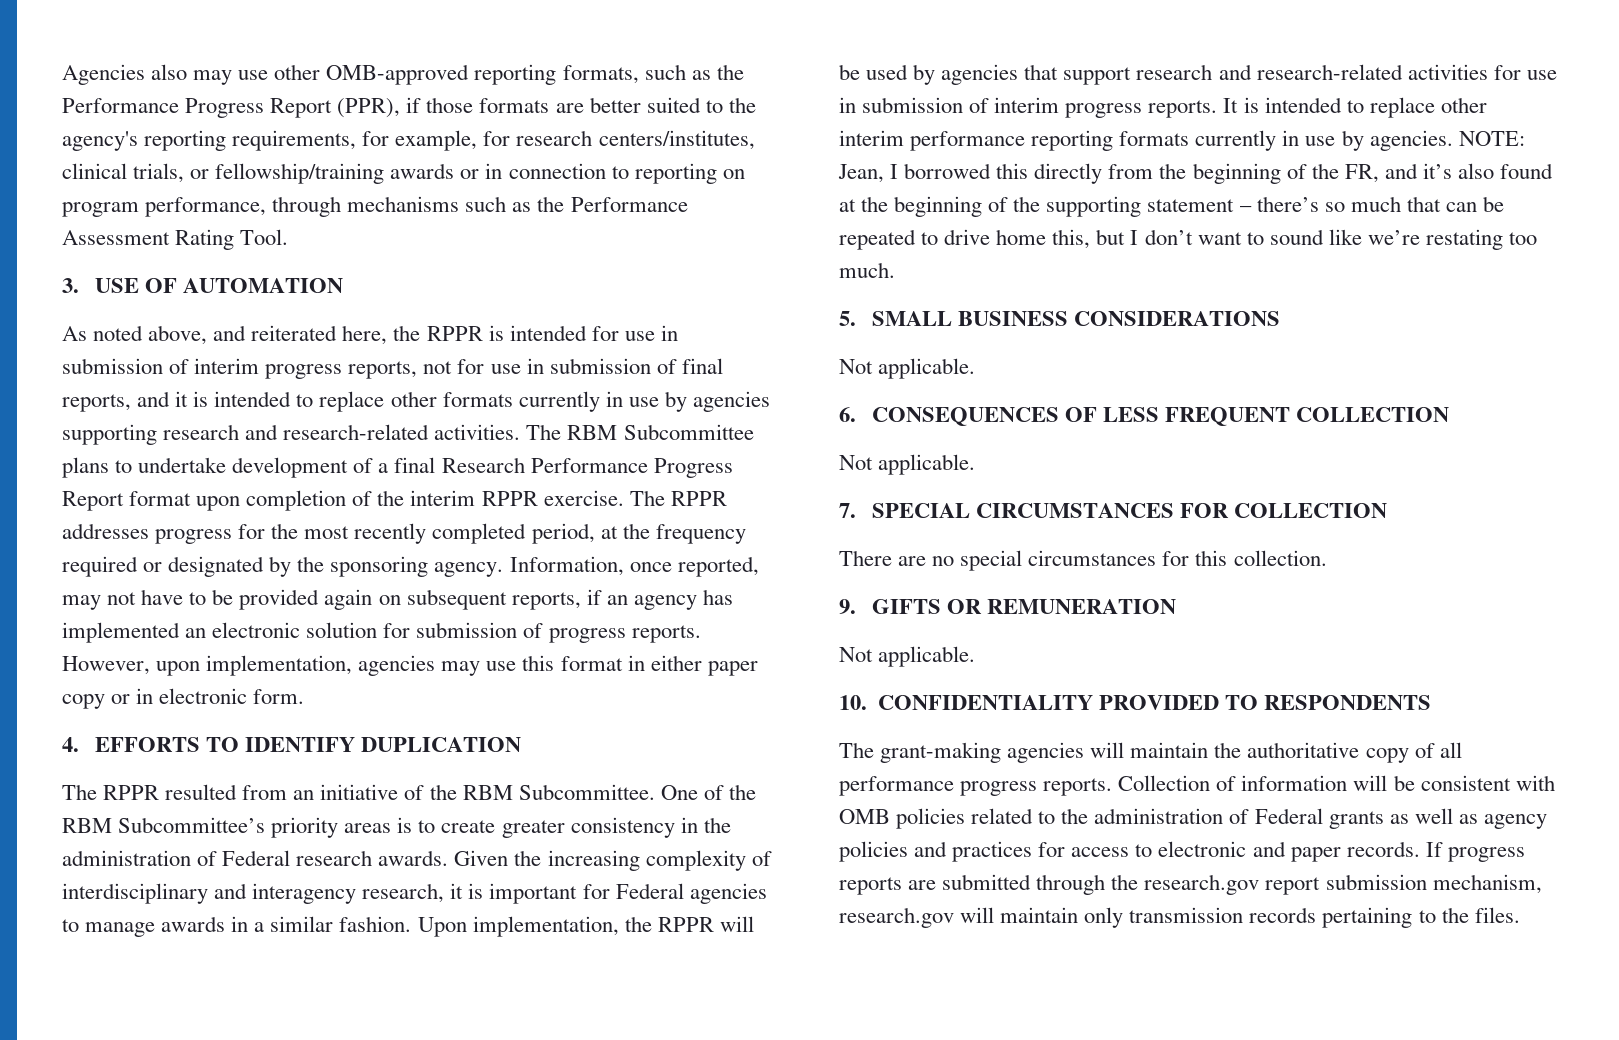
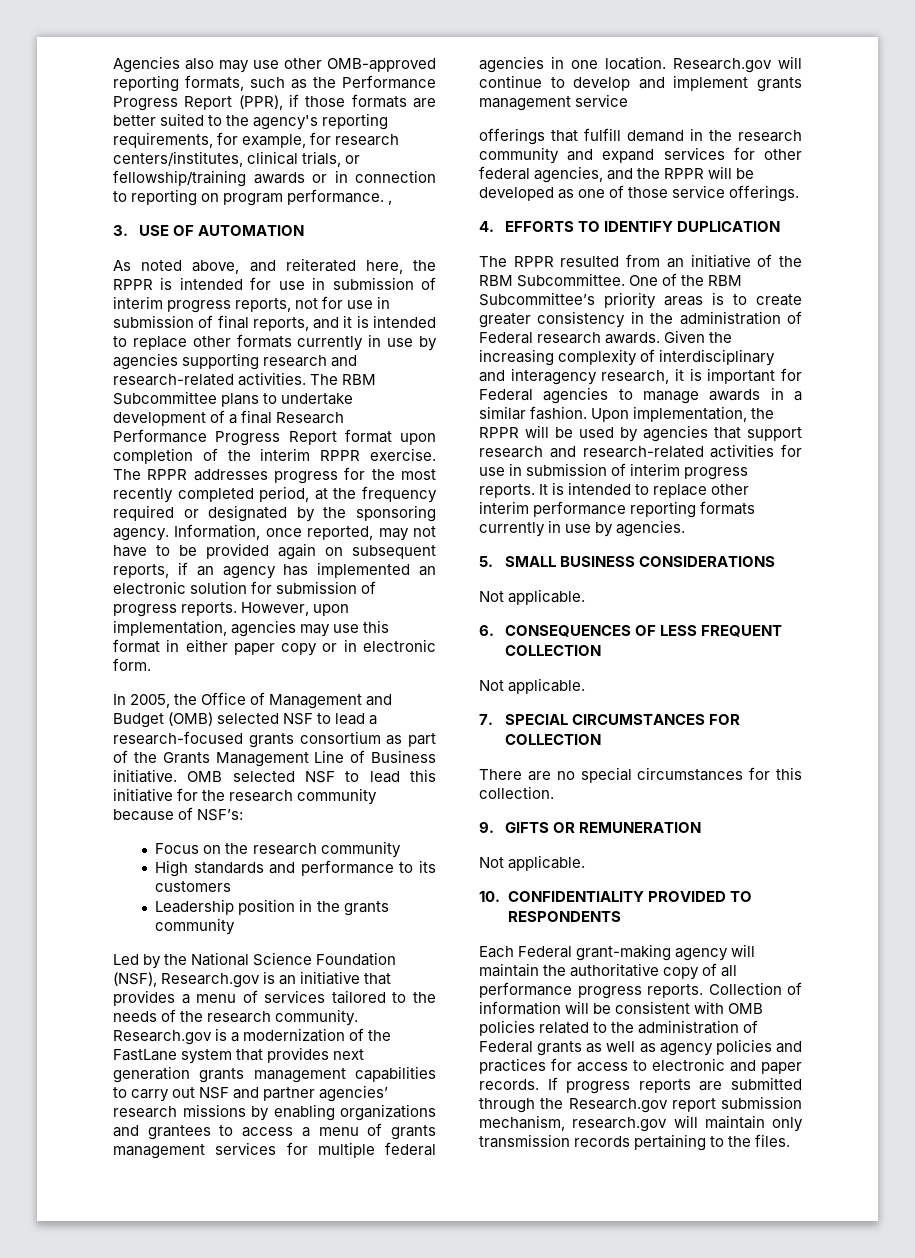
- Agencies also may use other OMB-approved reporting formats, such as the Performance Progress Report (PPR), if those formats are better suited to the agency's reporting requirements, for example, for research centers/institutes, clinical trials, or fellowship/training awards or in connection to reporting on program performance, through mechanisms such as the Performance Assessment Rating Tool.
+ Agencies also may use other OMB-approved reporting formats, such as the Performance Progress Report (PPR), if those formats are better suited to the agency's reporting requirements, for example, for research centers/institutes, clinical trials, or fellowship/training awards or in connection to reporting on program performance. ,
+ In 2005, the Office of Management and Budget (OMB) selected NSF to lead a research-focused grants consortium as part of the Grants Management Line of Business initiative. OMB selected NSF to lead this initiative for the research community because of NSF’s:
+ Focus on the research community
+ High standards and performance to its customers
+ Leadership position in the grants community
+ Led by the National Science Foundation (NSF), Research.gov is an initiative that provides a menu of services tailored to the needs of the research community. Research.gov is a modernization of the FastLane system that provides next generation grants management capabilities to carry out NSF and partner agencies’ research missions by enabling organizations and grantees to access a menu of grants management services for multiple federal agencies in one location. Research.gov will continue to develop and implement grants management service
+ offerings that fulfill demand in the research community and expand services for other federal agencies, and the RPPR will be developed as one of those service offerings.
- NOTE: Jean, I borrowed this directly from the beginning of the FR, and it’s also found at the beginning of the supporting statement – there’s so much that can be repeated to drive home this, but I don’t want to sound like we’re restating too much.
- The grant-making agencies will maintain the authoritative copy of all performance progress reports.
+ Each Federal grant-making agency will maintain the authoritative copy of all performance progress reports.
- If progress reports are submitted through the research.gov report submission mechanism, research.gov will maintain only transmission records pertaining to the files.
+ If progress reports are submitted through the Research.gov report submission mechanism, research.gov will maintain only transmission records pertaining to the files.

